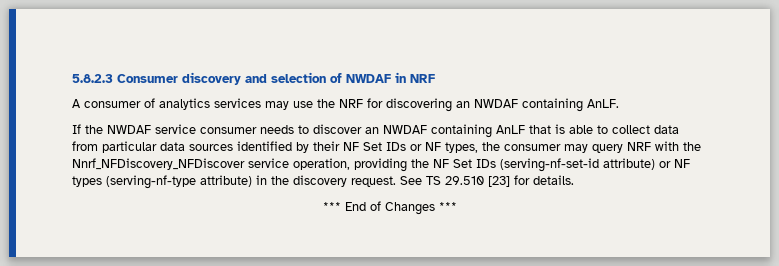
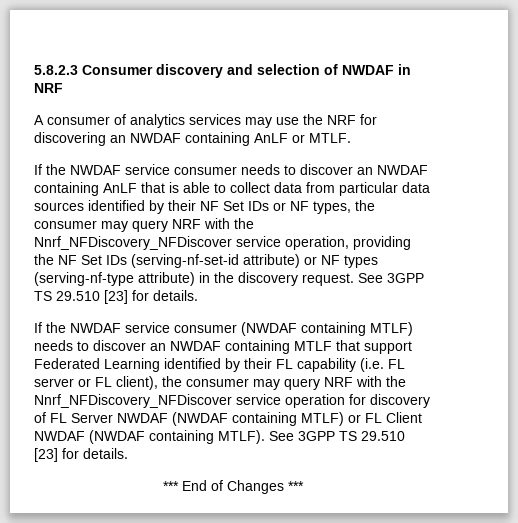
- A consumer of analytics services may use the NRF for discovering an NWDAF containing AnLF.
+ A consumer of analytics services may use the NRF for discovering an NWDAF containing AnLF or MTLF.
- If the NWDAF service consumer needs to discover an NWDAF containing AnLF that is able to collect data from particular data sources identified by their NF Set IDs or NF types, the consumer may query NRF with the Nnrf_NFDiscovery_NFDiscover service operation, providing the NF Set IDs (serving-nf-set-id attribute) or NF types (serving-nf-type attribute) in the discovery request. See TS 29.510 [23] for details.
+ If the NWDAF service consumer needs to discover an NWDAF containing AnLF that is able to collect data from particular data sources identified by their NF Set IDs or NF types, the consumer may query NRF with the Nnrf_NFDiscovery_NFDiscover service operation, providing the NF Set IDs (serving-nf-set-id attribute) or NF types (serving-nf-type attribute) in the discovery request. See 3GPP TS 29.510 [23] for details.
+ If the NWDAF service consumer (NWDAF containing MTLF) needs to discover an NWDAF containing MTLF that support Federated Learning identified by their FL capability (i.e. FL server or FL client), the consumer may query NRF with the Nnrf_NFDiscovery_NFDiscover service operation for discovery of FL Server NWDAF (NWDAF containing MTLF) or FL Client NWDAF (NWDAF containing MTLF). See 3GPP TS 29.510 [23] for details.

